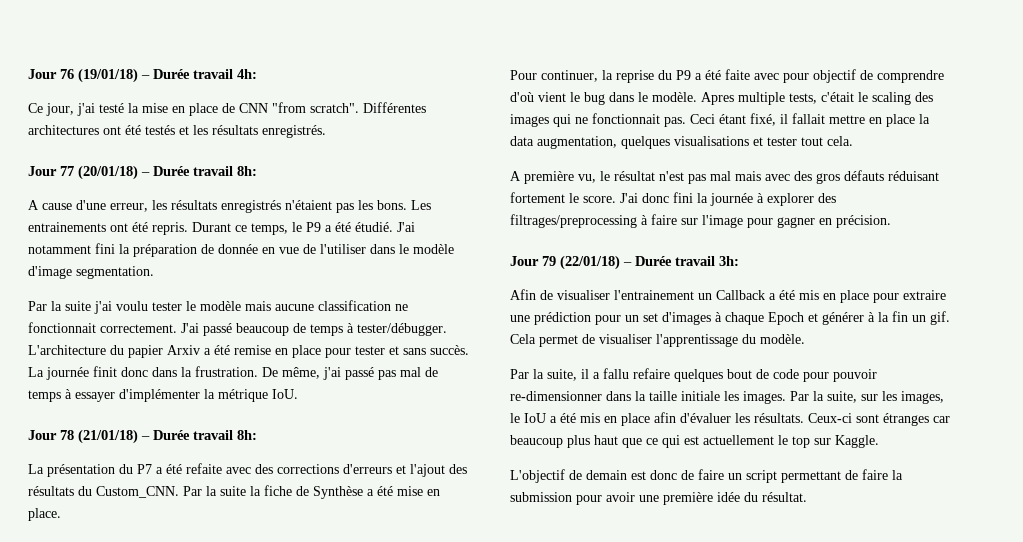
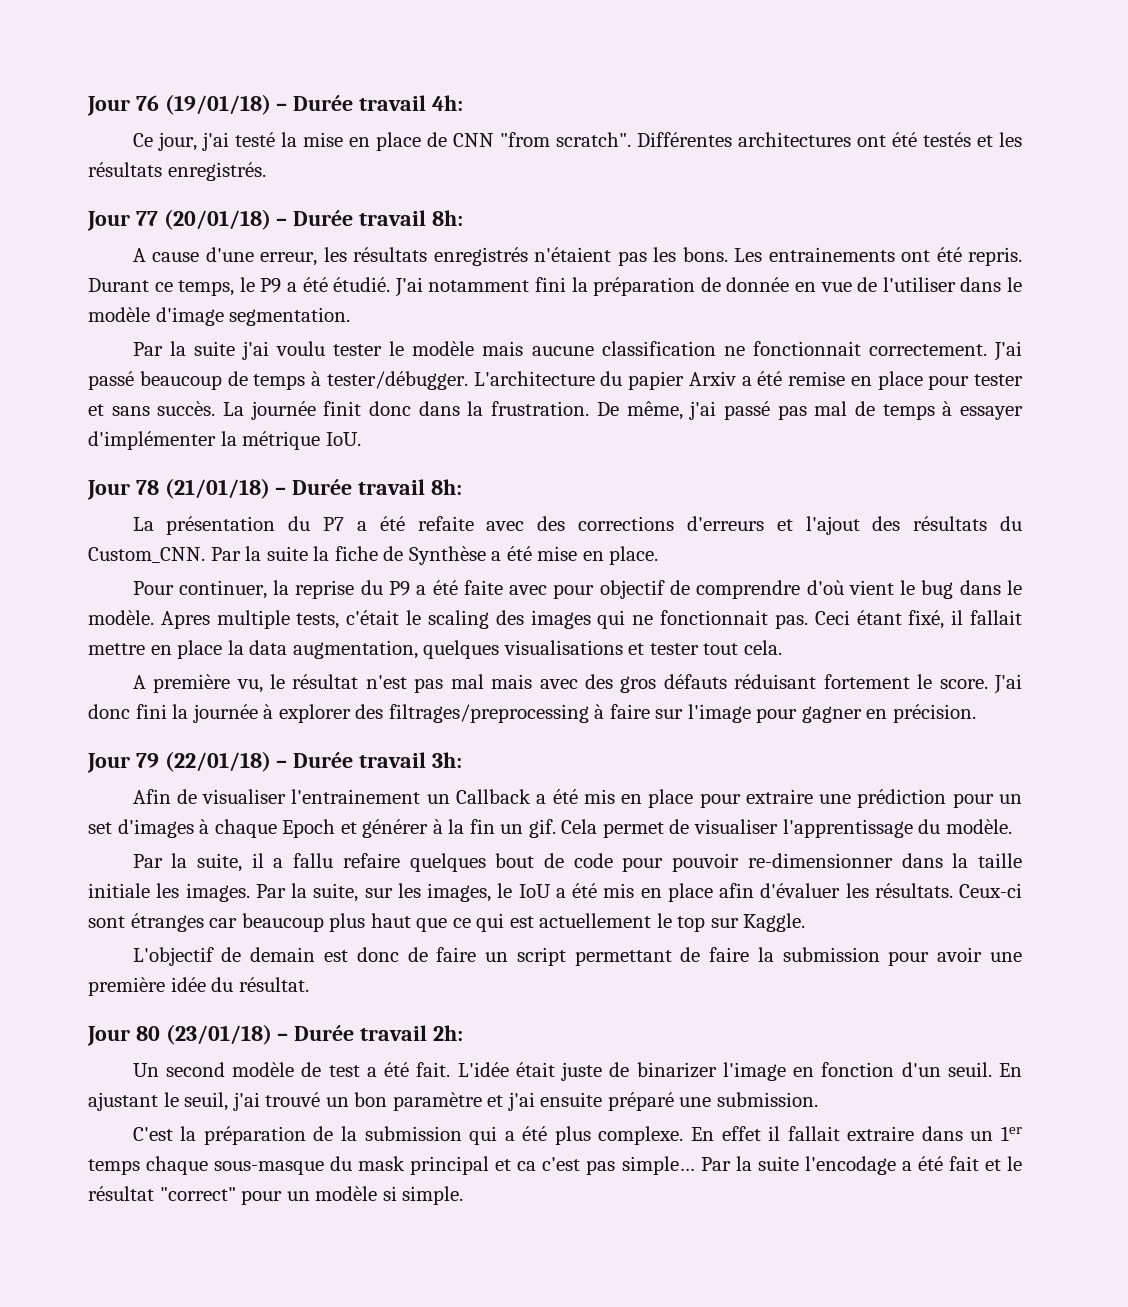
+ Jour 80 (23/01/18) – Durée travail 2h:
+ Un second modèle de test a été fait. L'idée était juste de binarizer l'image en fonction d'un seuil. En ajustant le seuil, j'ai trouvé un bon paramètre et j'ai ensuite préparé une submission.
+ C'est la préparation de la submission qui a été plus complexe. En effet il fallait extraire dans un 1er temps chaque sous-masque du mask principal et ca c'est pas simple… Par la suite l'encodage a été fait et le résultat "correct" pour un modèle si simple.

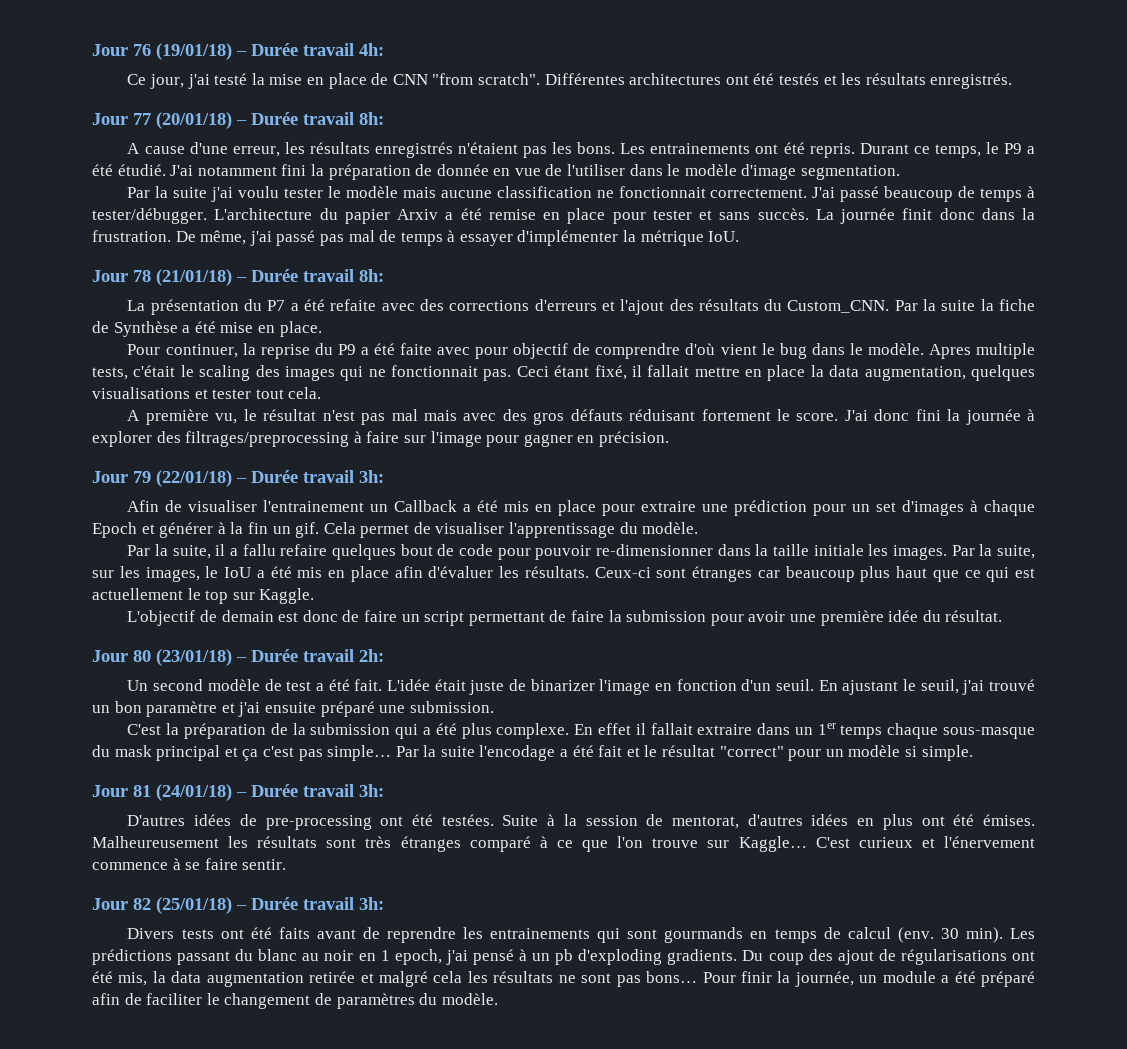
- En effet il fallait extraire dans un 1er temps chaque sous-masque du mask principal et ca c'est pas simple…
+ En effet il fallait extraire dans un 1er temps chaque sous-masque du mask principal et ça c'est pas simple…
+ Jour 81 (24/01/18) – Durée travail 3h:
+ D'autres idées de pre-processing ont été testées. Suite à la session de mentorat, d'autres idées en plus ont été émises. Malheureusement les résultats sont très étranges comparé à ce que l'on trouve sur Kaggle… C'est curieux et l'énervement commence à se faire sentir.
+ Jour 82 (25/01/18) – Durée travail 3h:
+ Divers tests ont été faits avant de reprendre les entrainements qui sont gourmands en temps de calcul (env. 30 min). Les prédictions passant du blanc au noir en 1 epoch, j'ai pensé à un pb d'exploding gradients. Du coup des ajout de régularisations ont été mis, la data augmentation retirée et malgré cela les résultats ne sont pas bons… Pour finir la journée, un module a été préparé afin de faciliter le changement de paramètres du modèle.

